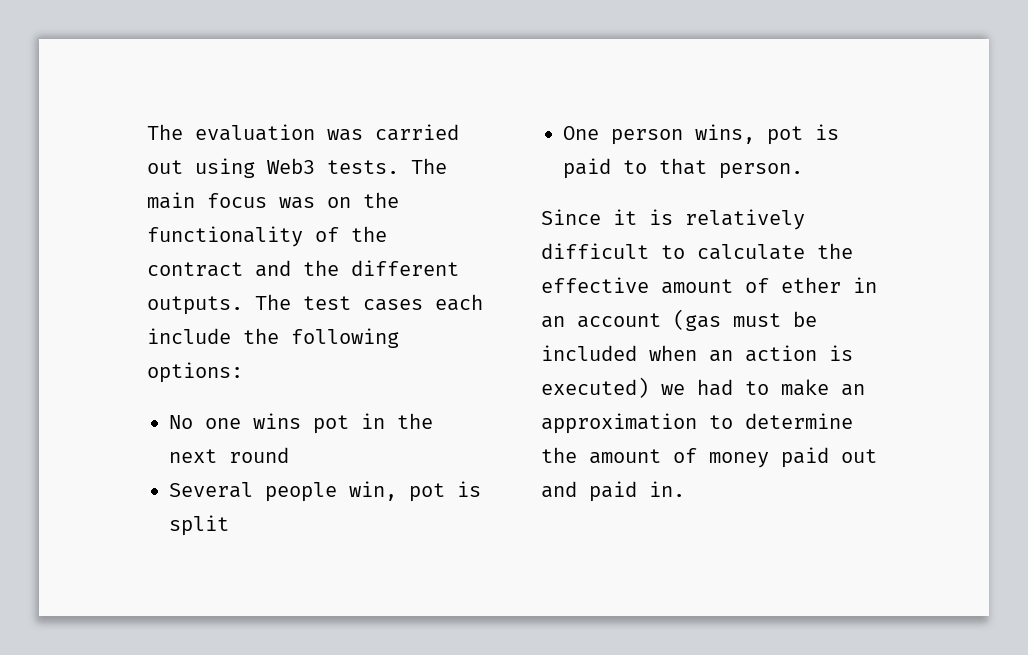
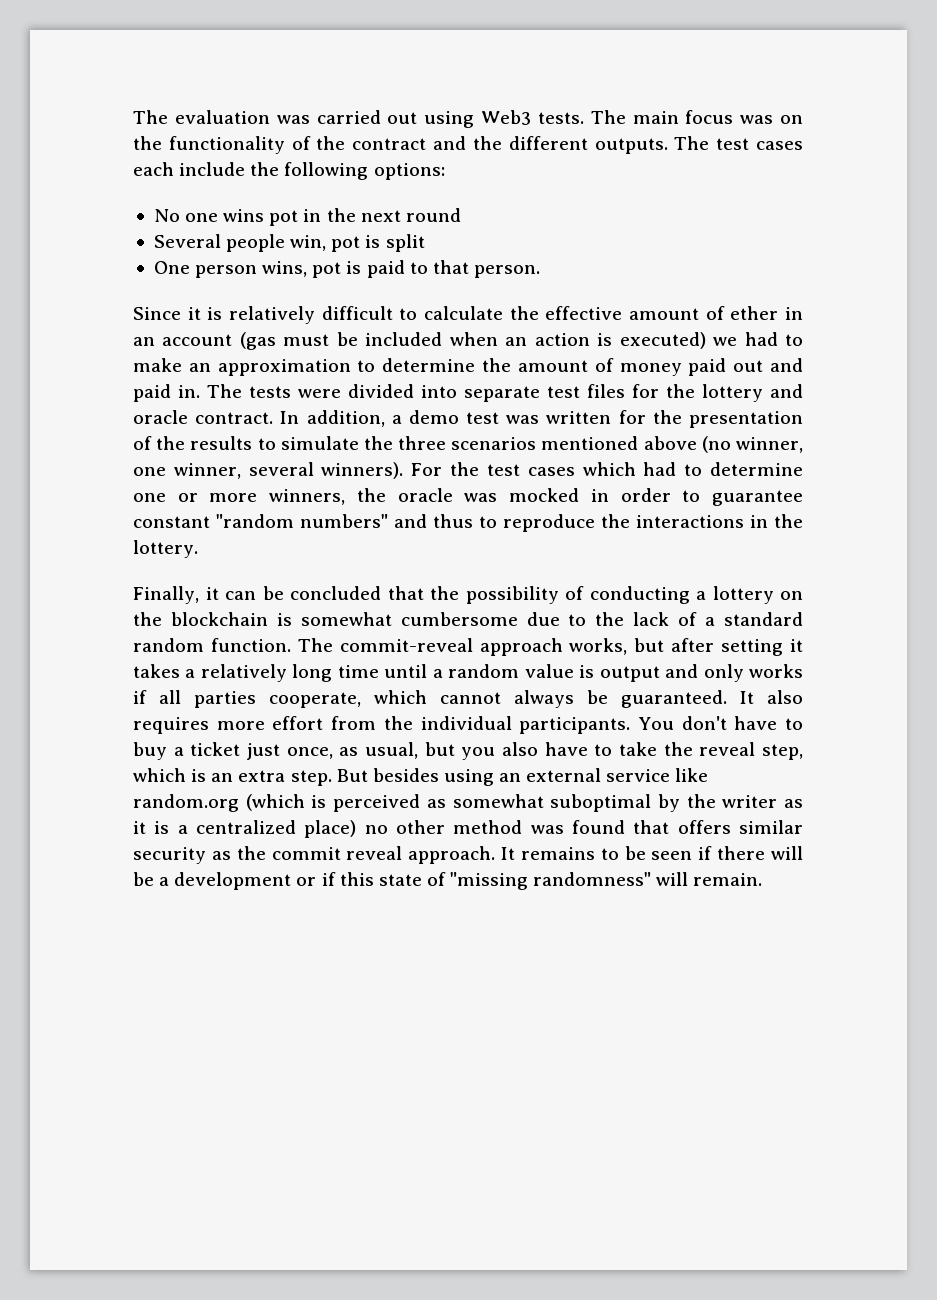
+ The tests were divided into separate test files for the lottery and oracle contract. In addition, a demo test was written for the presentation of the results to simulate the three scenarios mentioned above (no winner, one winner, several winners). For the test cases which had to determine one or more winners, the oracle was mocked in order to guarantee constant "random numbers" and thus to reproduce the interactions in the lottery.
+ Finally, it can be concluded that the possibility of conducting a lottery on the blockchain is somewhat cumbersome due to the lack of a standard random function. The commit-reveal approach works, but after setting it takes a relatively long time until a random value is output and only works if all parties cooperate, which cannot always be guaranteed. It also requires more effort from the individual participants. You don't have to buy a ticket just once, as usual, but you also have to take the reveal step, which is an extra step. But besides using an external service like random.org (which is perceived as somewhat suboptimal by the writer as it is a centralized place) no other method was found that offers similar security as the commit reveal approach. It remains to be seen if there will be a development or if this state of "missing randomness" will remain.

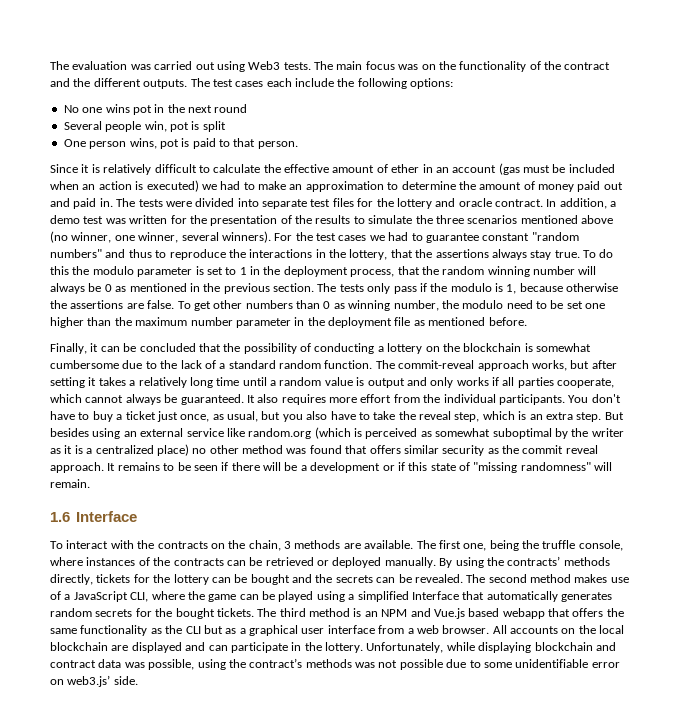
- For the test cases which had to determine one or more winners, the oracle was mocked in order to guarantee constant "random numbers" and thus to reproduce the interactions in the lottery.
+ For the test cases we had to guarantee constant "random numbers" and thus to reproduce the interactions in the lottery, that the assertions always stay true. To do this the modulo parameter is set to 1 in the deployment process, that the random winning number will always be 0 as mentioned in the previous section. The tests only pass if the modulo is 1, because otherwise the assertions are false. To get other numbers than 0 as winning number, the modulo need to be set one higher than the maximum number parameter in the deployment file as mentioned before.
+ 1.6 Interface
+ To interact with the contracts on the chain, 3 methods are available. The first one, being the truffle console, where instances of the contracts can be retrieved or deployed manually. By using the contracts’ methods directly, tickets for the lottery can be bought and the secrets can be revealed. The second method makes use of a JavaScript CLI, where the game can be played using a simplified Interface that automatically generates random secrets for the bought tickets. The third method is an NPM and Vue.js based webapp that offers the same functionality as the CLI but as a graphical user interface from a web browser. All accounts on the local blockchain are displayed and can participate in the lottery. Unfortunately, while displaying blockchain and contract data was possible, using the contract’s methods was not possible due to some unidentifiable error on web3.js’ side.

